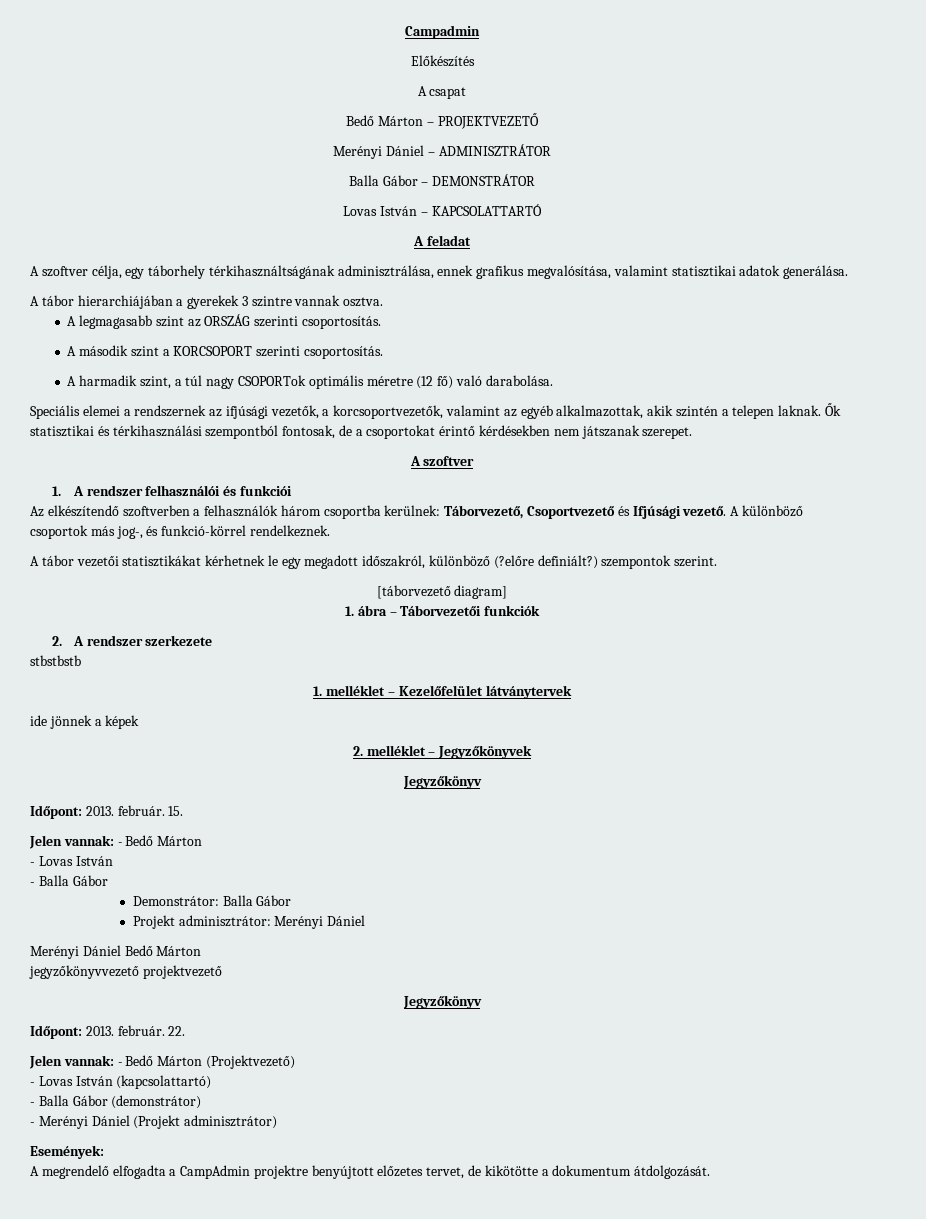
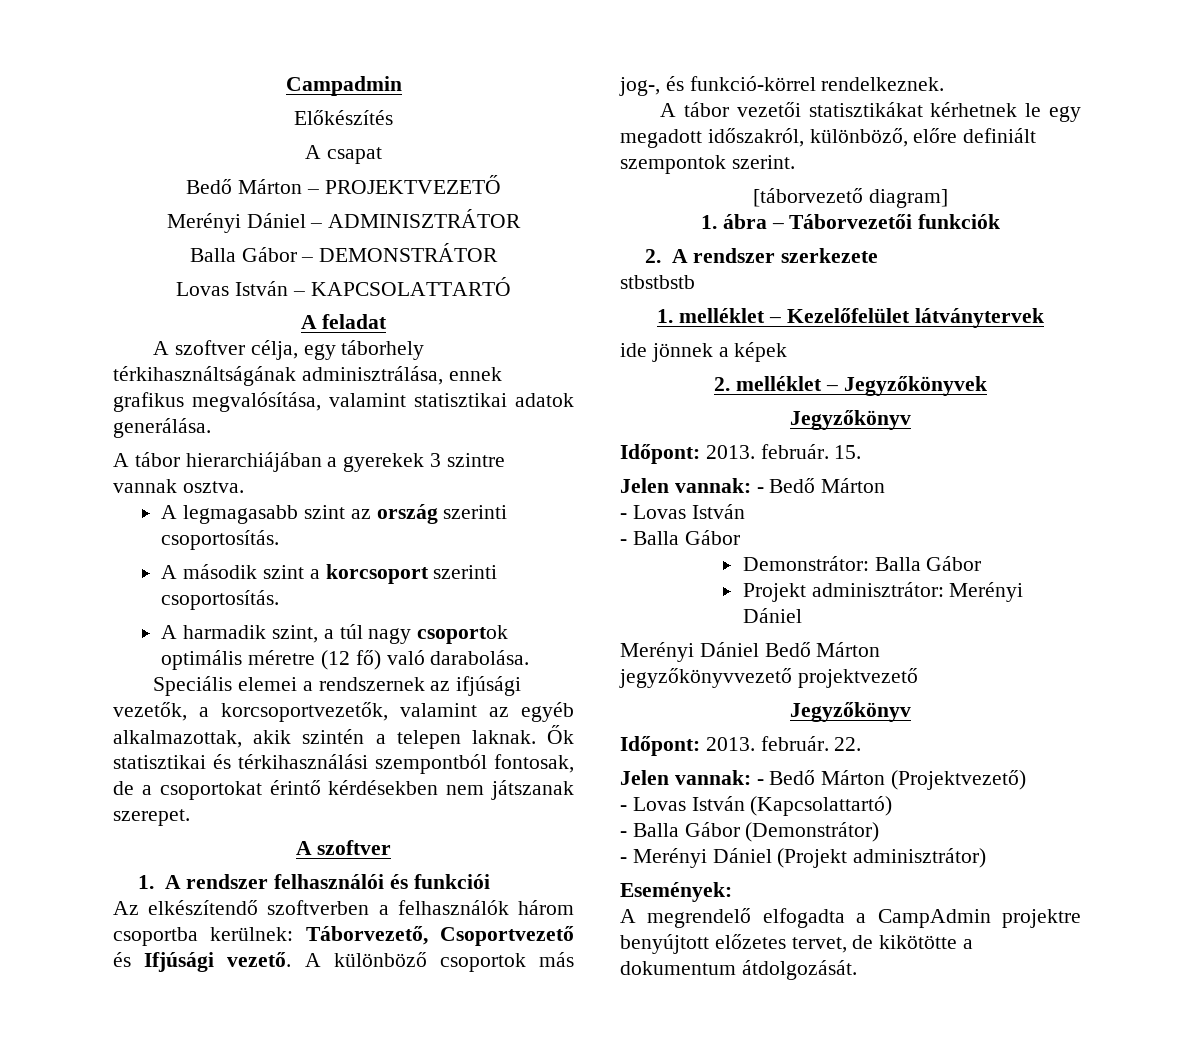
- A legmagasabb szint az ORSZÁG szerinti csoportosítás.
+ A legmagasabb szint az ország szerinti csoportosítás.
- A második szint a KORCSOPORT szerinti csoportosítás.
+ A második szint a korcsoport szerinti csoportosítás.
- A harmadik szint, a túl nagy CSOPORTok optimális méretre (12 fő) való darabolása.
+ A harmadik szint, a túl nagy csoportok optimális méretre (12 fő) való darabolása.
- A tábor vezetői statisztikákat kérhetnek le egy megadott időszakról, különböző (?előre definiált?) szempontok szerint.
+ A tábor vezetői statisztikákat kérhetnek le egy megadott időszakról, különböző, előre definiált szempontok szerint.
- - Lovas István (kapcsolattartó)
- - Balla Gábor (demonstrátor)
+ - Lovas István (Kapcsolattartó)
+ - Balla Gábor (Demonstrátor)

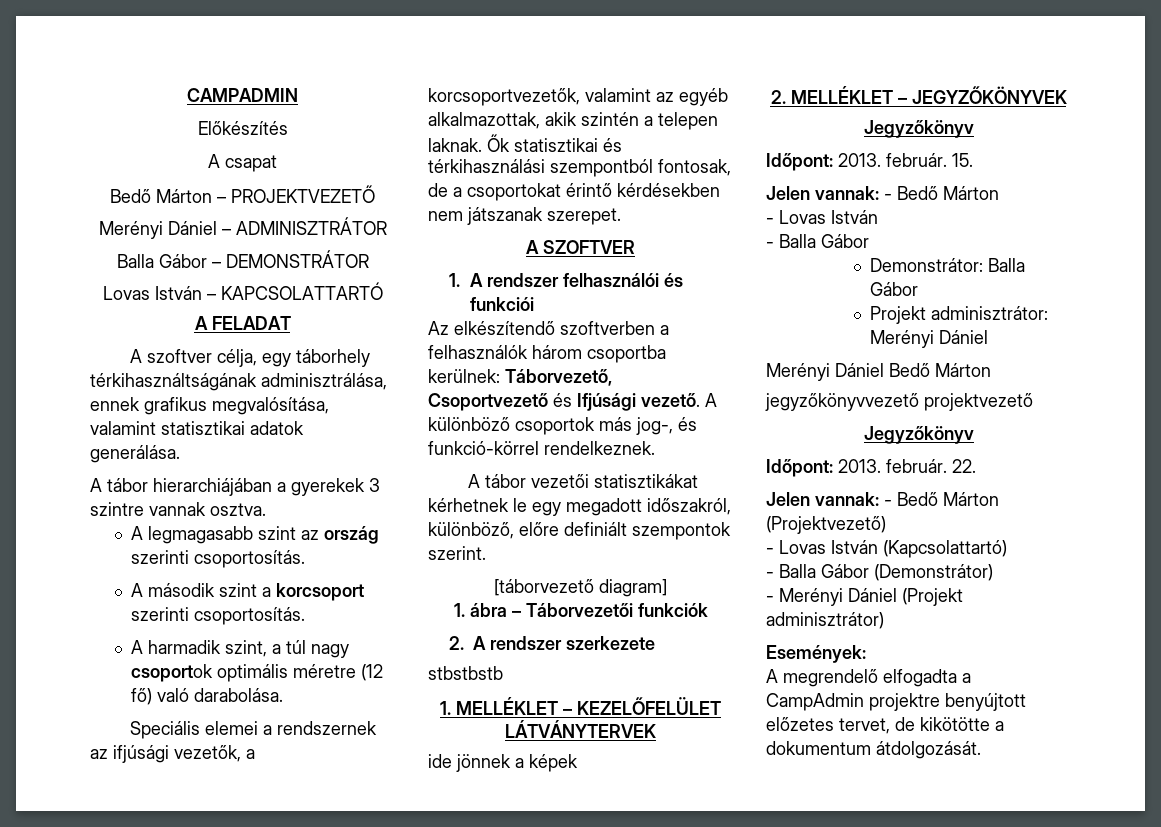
- Campadmin
+ CAMPADMIN
- A feladat
+ A FELADAT
  Ők statisztikai és térkihasználási szempontból fontosak, de a csoportokat érintő kérdésekben nem játszanak szerepet.
- A szoftver
+ A SZOFTVER
- 1. melléklet – Kezelőfelület látványtervek
+ 1. MELLÉKLET – KEZELŐFELÜLET LÁTVÁNYTERVEK
- 2. melléklet – Jegyzőkönyvek
+ 2. MELLÉKLET – JEGYZŐKÖNYVEK

